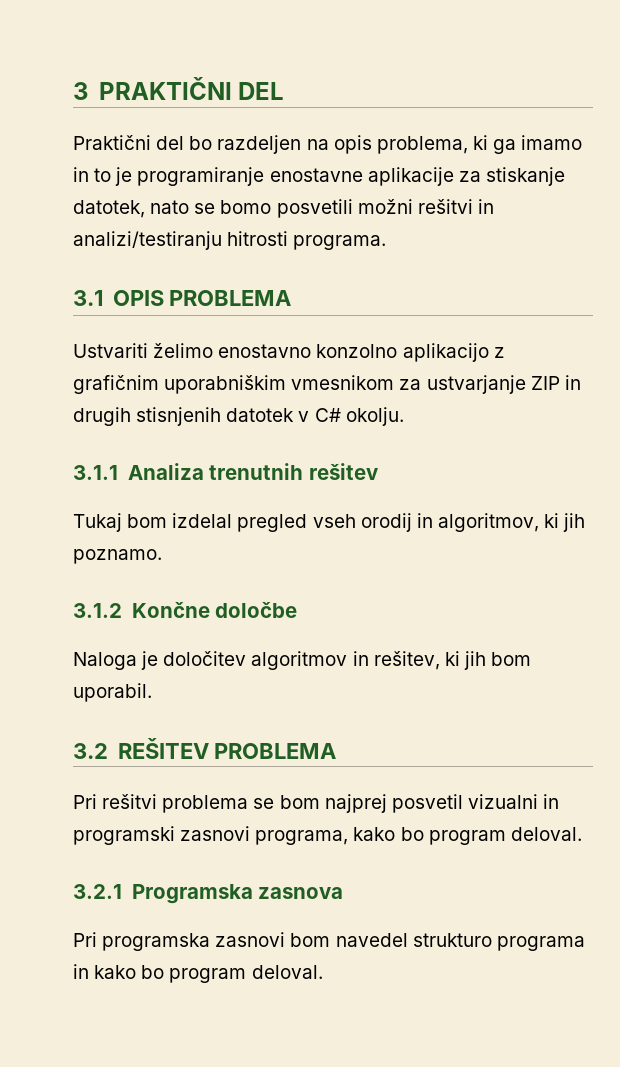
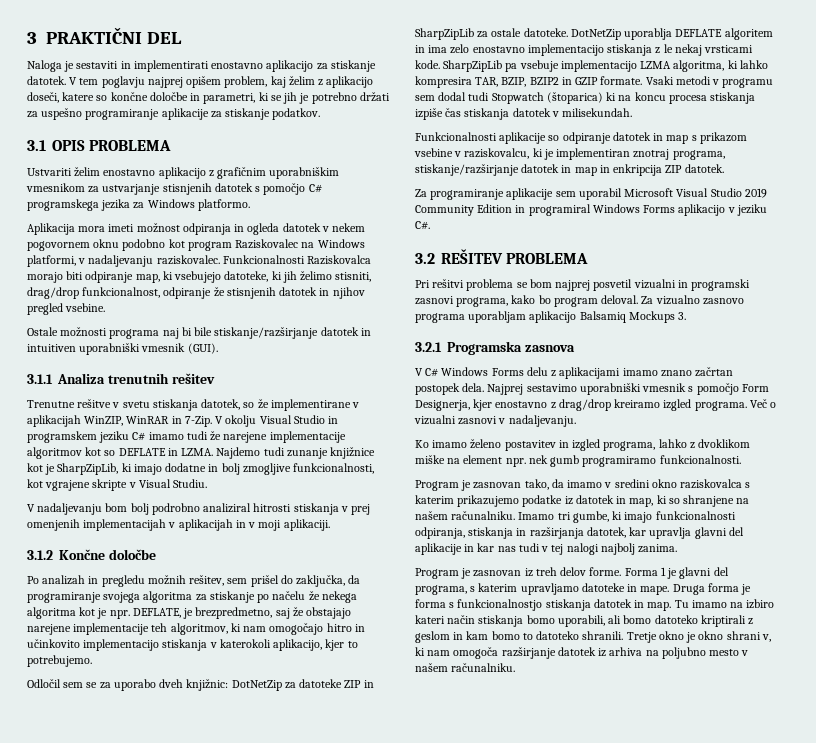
- Praktični del bo razdeljen na opis problema, ki ga imamo in to je programiranje enostavne aplikacije za stiskanje datotek, nato se bomo posvetili možni rešitvi in analizi/testiranju hitrosti programa.
+ Naloga je sestaviti in implementirati enostavno aplikacijo za stiskanje datotek. V tem poglavju najprej opišem problem, kaj želim z aplikacijo doseči, katere so končne določbe in parametri, ki se jih je potrebno držati za uspešno programiranje aplikacije za stiskanje podatkov.
- Ustvariti želimo enostavno konzolno aplikacijo z grafičnim uporabniškim vmesnikom za ustvarjanje ZIP in drugih stisnjenih datotek v C# okolju.
+ Ustvariti želim enostavno aplikacijo z grafičnim uporabniškim vmesnikom za ustvarjanje stisnjenih datotek s pomočjo C# programskega jezika za Windows platformo.
+ Aplikacija mora imeti možnost odpiranja in ogleda datotek v nekem pogovornem oknu podobno kot program Raziskovalec na Windows platformi, v nadaljevanju raziskovalec. Funkcionalnosti Raziskovalca morajo biti odpiranje map, ki vsebujejo datoteke, ki jih želimo stisniti, drag/drop funkcionalnost, odpiranje že stisnjenih datotek in njihov pregled vsebine.
+ Ostale možnosti programa naj bi bile stiskanje/razširjanje datotek in intuitiven uporabniški vmesnik (GUI).
  3.1.1 Analiza trenutnih rešitev
- Tukaj bom izdelal pregled vseh orodij in algoritmov, ki jih poznamo.
+ Trenutne rešitve v svetu stiskanja datotek, so že implementirane v aplikacijah WinZIP, WinRAR in 7-Zip. V okolju Visual Studio in programskem jeziku C# imamo tudi že narejene implementacije algoritmov kot so DEFLATE in LZMA. Najdemo tudi zunanje knjižnice kot je SharpZipLib, ki imajo dodatne in bolj zmogljive funkcionalnosti, kot vgrajene skripte v Visual Studiu.
+ V nadaljevanju bom bolj podrobno analiziral hitrosti stiskanja v prej omenjenih implementacijah v aplikacijah in v moji aplikaciji.
  3.1.2 Končne določbe
- Naloga je določitev algoritmov in rešitev, ki jih bom uporabil.
+ Po analizah in pregledu možnih rešitev, sem prišel do zaključka, da programiranje svojega algoritma za stiskanje po načelu že nekega algoritma kot je npr. DEFLATE, je brezpredmetno, saj že obstajajo narejene implementacije teh algoritmov, ki nam omogočajo hitro in učinkovito implementacijo stiskanja v katerokoli aplikacijo, kjer to potrebujemo.
+ Odločil sem se za uporabo dveh knjižnic: DotNetZip za datoteke ZIP in SharpZipLib za ostale datoteke. DotNetZip uporablja DEFLATE algoritem in ima zelo enostavno implementacijo stiskanja z le nekaj vrsticami kode. SharpZipLib pa vsebuje implementacijo LZMA algoritma, ki lahko kompresira TAR, BZIP, BZIP2 in GZIP formate. Vsaki metodi v programu sem dodal tudi Stopwatch (štoparica) ki na koncu procesa stiskanja izpiše čas stiskanja datotek v milisekundah.
+ Funkcionalnosti aplikacije so odpiranje datotek in map s prikazom vsebine v raziskovalcu, ki je implementiran znotraj programa, stiskanje/razširjanje datotek in map in enkripcija ZIP datotek.
+ Za programiranje aplikacije sem uporabil Microsoft Visual Studio 2019 Community Edition in programiral Windows Forms aplikacijo v jeziku C#.
- Pri rešitvi problema se bom najprej posvetil vizualni in programski zasnovi programa, kako bo program deloval.
+ Pri rešitvi problema se bom najprej posvetil vizualni in programski zasnovi programa, kako bo program deloval. Za vizualno zasnovo programa uporabljam aplikacijo Balsamiq Mockups 3.
  3.2.1 Programska zasnova
- Pri programska zasnovi bom navedel strukturo programa in kako bo program deloval.
+ V C# Windows Forms delu z aplikacijami imamo znano začrtan postopek dela. Najprej sestavimo uporabniški vmesnik s pomočjo Form Designerja, kjer enostavno z drag/drop kreiramo izgled programa. Več o vizualni zasnovi v nadaljevanju.
+ Ko imamo želeno postavitev in izgled programa, lahko z dvoklikom miške na element npr. nek gumb programiramo funkcionalnosti.
+ Program je zasnovan tako, da imamo v sredini okno raziskovalca s katerim prikazujemo podatke iz datotek in map, ki so shranjene na našem računalniku. Imamo tri gumbe, ki imajo funkcionalnosti odpiranja, stiskanja in razširjanja datotek, kar upravlja glavni del aplikacije in kar nas tudi v tej nalogi najbolj zanima.
+ Program je zasnovan iz treh delov forme. Forma 1 je glavni del programa, s katerim upravljamo datoteke in mape. Druga forma je forma s funkcionalnostjo stiskanja datotek in map. Tu imamo na izbiro kateri način stiskanja bomo uporabili, ali bomo datoteko kriptirali z geslom in kam bomo to datoteko shranili. Tretje okno je okno shrani v, ki nam omogoča razširjanje datotek iz arhiva na poljubno mesto v našem računalniku.

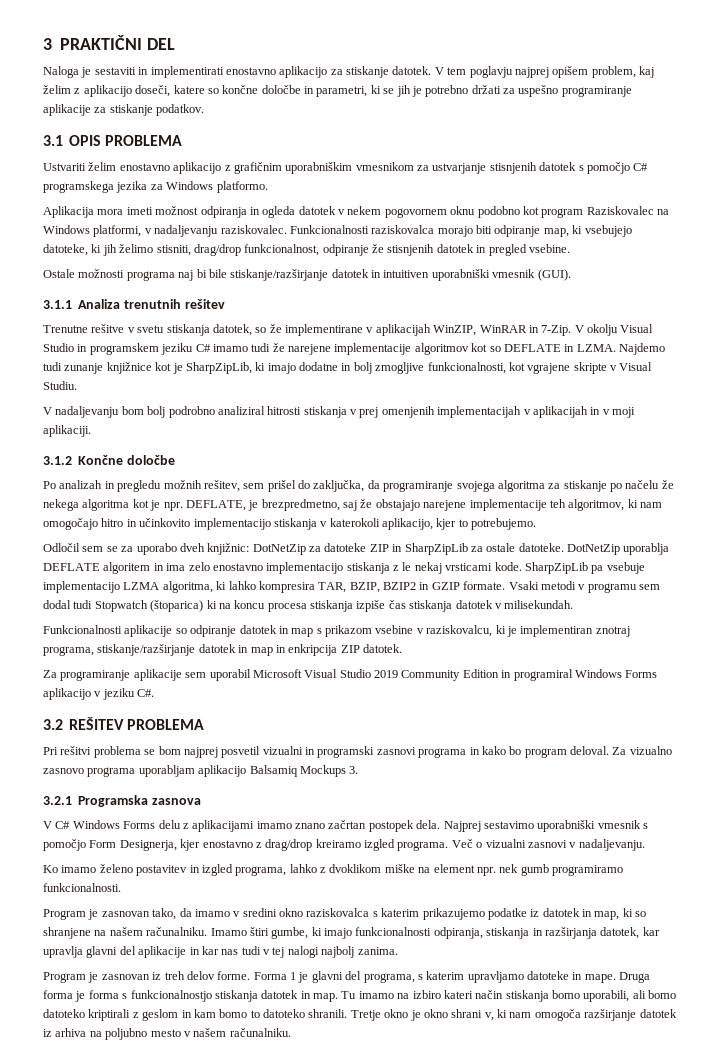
- Funkcionalnosti Raziskovalca morajo biti odpiranje map, ki vsebujejo datoteke, ki jih želimo stisniti, drag/drop funkcionalnost, odpiranje že stisnjenih datotek in njihov pregled vsebine.
+ Funkcionalnosti raziskovalca morajo biti odpiranje map, ki vsebujejo datoteke, ki jih želimo stisniti, drag/drop funkcionalnost, odpiranje že stisnjenih datotek in pregled vsebine.
- Pri rešitvi problema se bom najprej posvetil vizualni in programski zasnovi programa, kako bo program deloval.
+ Pri rešitvi problema se bom najprej posvetil vizualni in programski zasnovi programa in kako bo program deloval.
- Imamo tri gumbe, ki imajo funkcionalnosti odpiranja, stiskanja in razširjanja datotek, kar upravlja glavni del aplikacije in kar nas tudi v tej nalogi najbolj zanima.
+ Imamo štiri gumbe, ki imajo funkcionalnosti odpiranja, stiskanja in razširjanja datotek, kar upravlja glavni del aplikacije in kar nas tudi v tej nalogi najbolj zanima.

